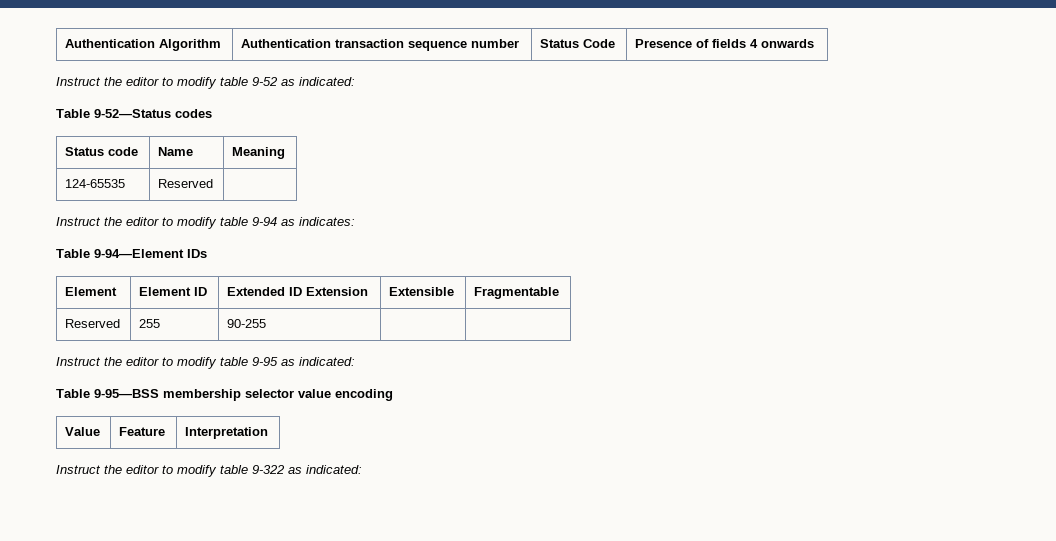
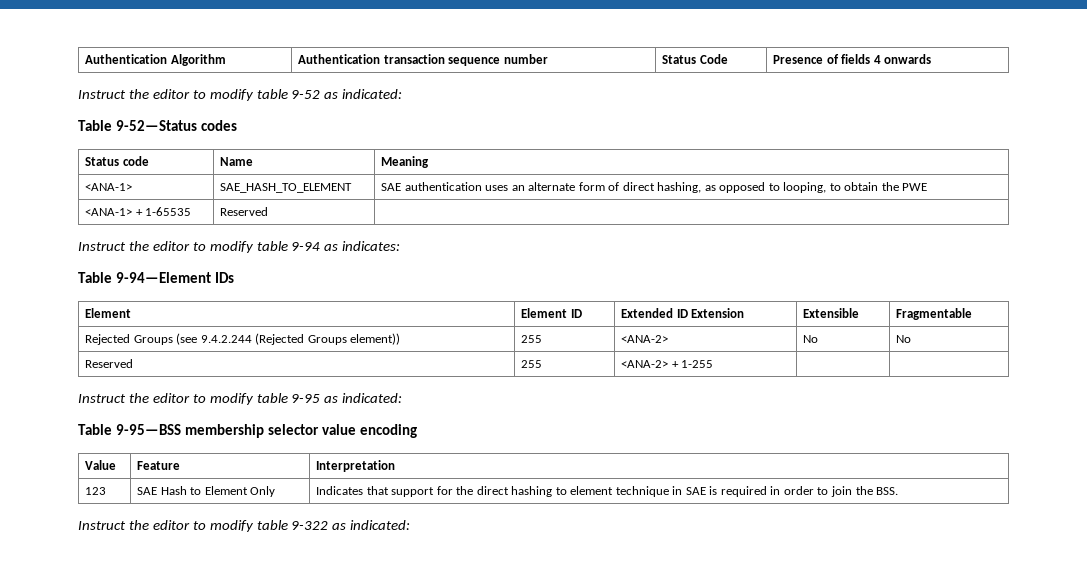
- 124-65535 | Reserved |
+ <ANA-1> | SAE_HASH_TO_ELEMENT | SAE authentication uses an alternate form of direct hashing, as opposed to looping, to obtain the PWE
+ <ANA-1> + 1-65535 | Reserved |
+ Rejected Groups (see 9.4.2.244 (Rejected Groups element)) | 255 | <ANA-2> | No | No
- Reserved | 255 | 90-255 | |
+ Reserved | 255 | <ANA-2> + 1-255 | |
+ 123 | SAE Hash to Element Only | Indicates that support for the direct hashing to element technique in SAE is required in order to join the BSS.

